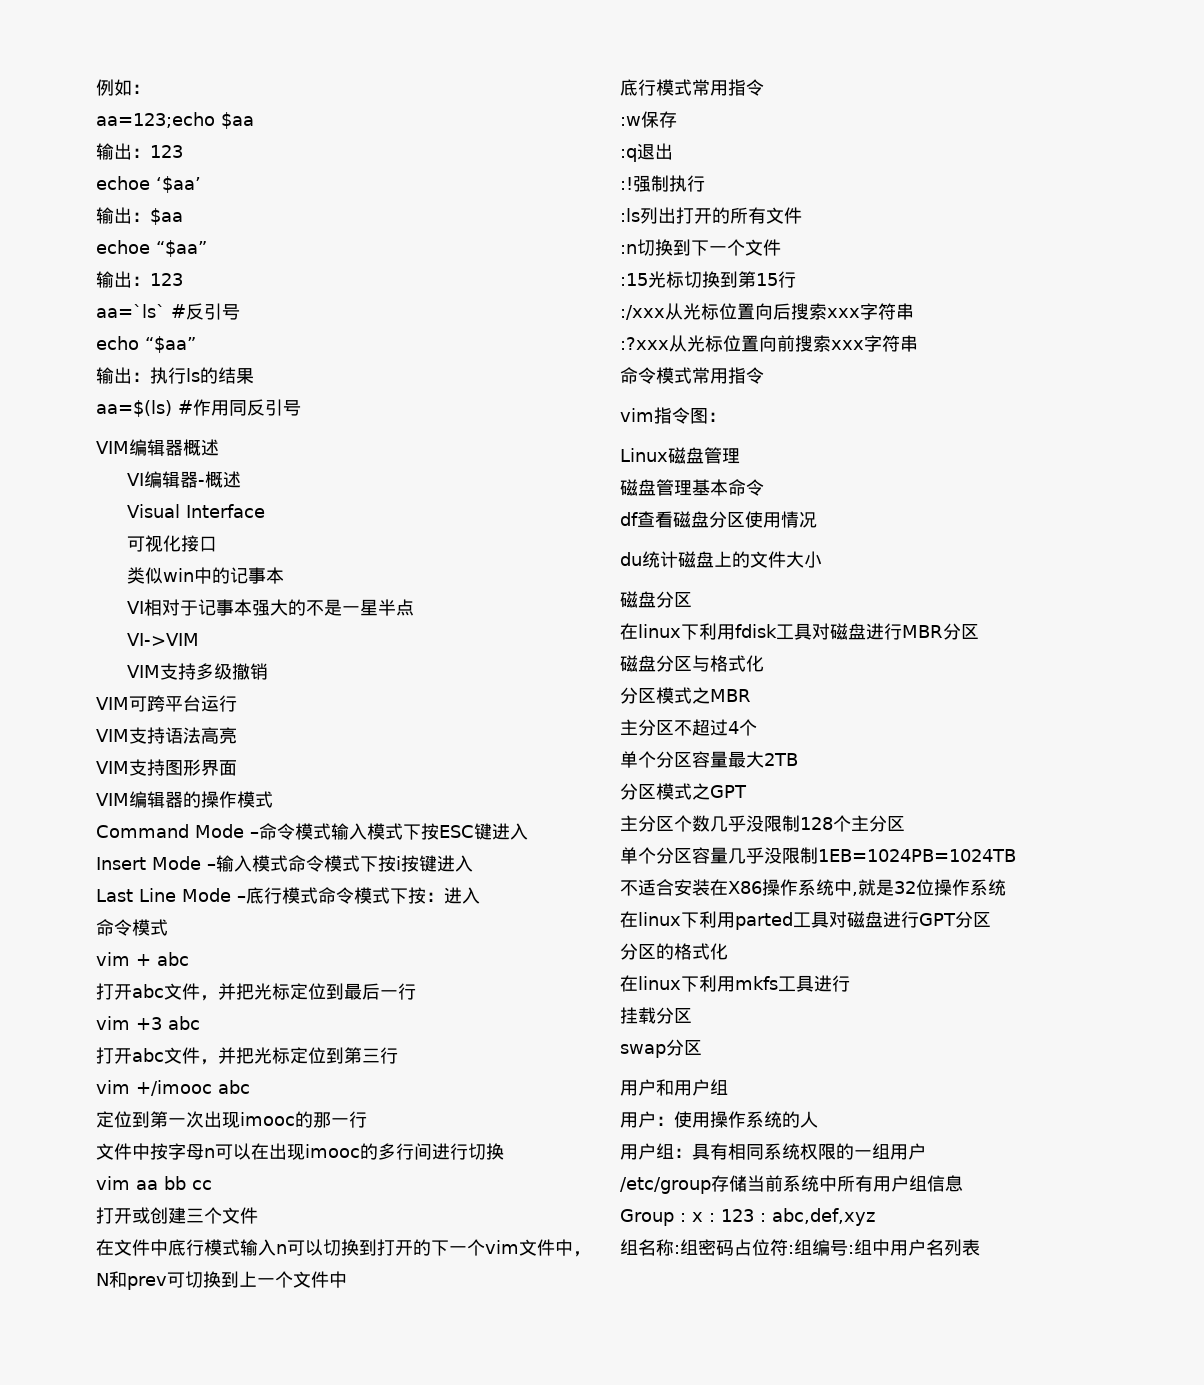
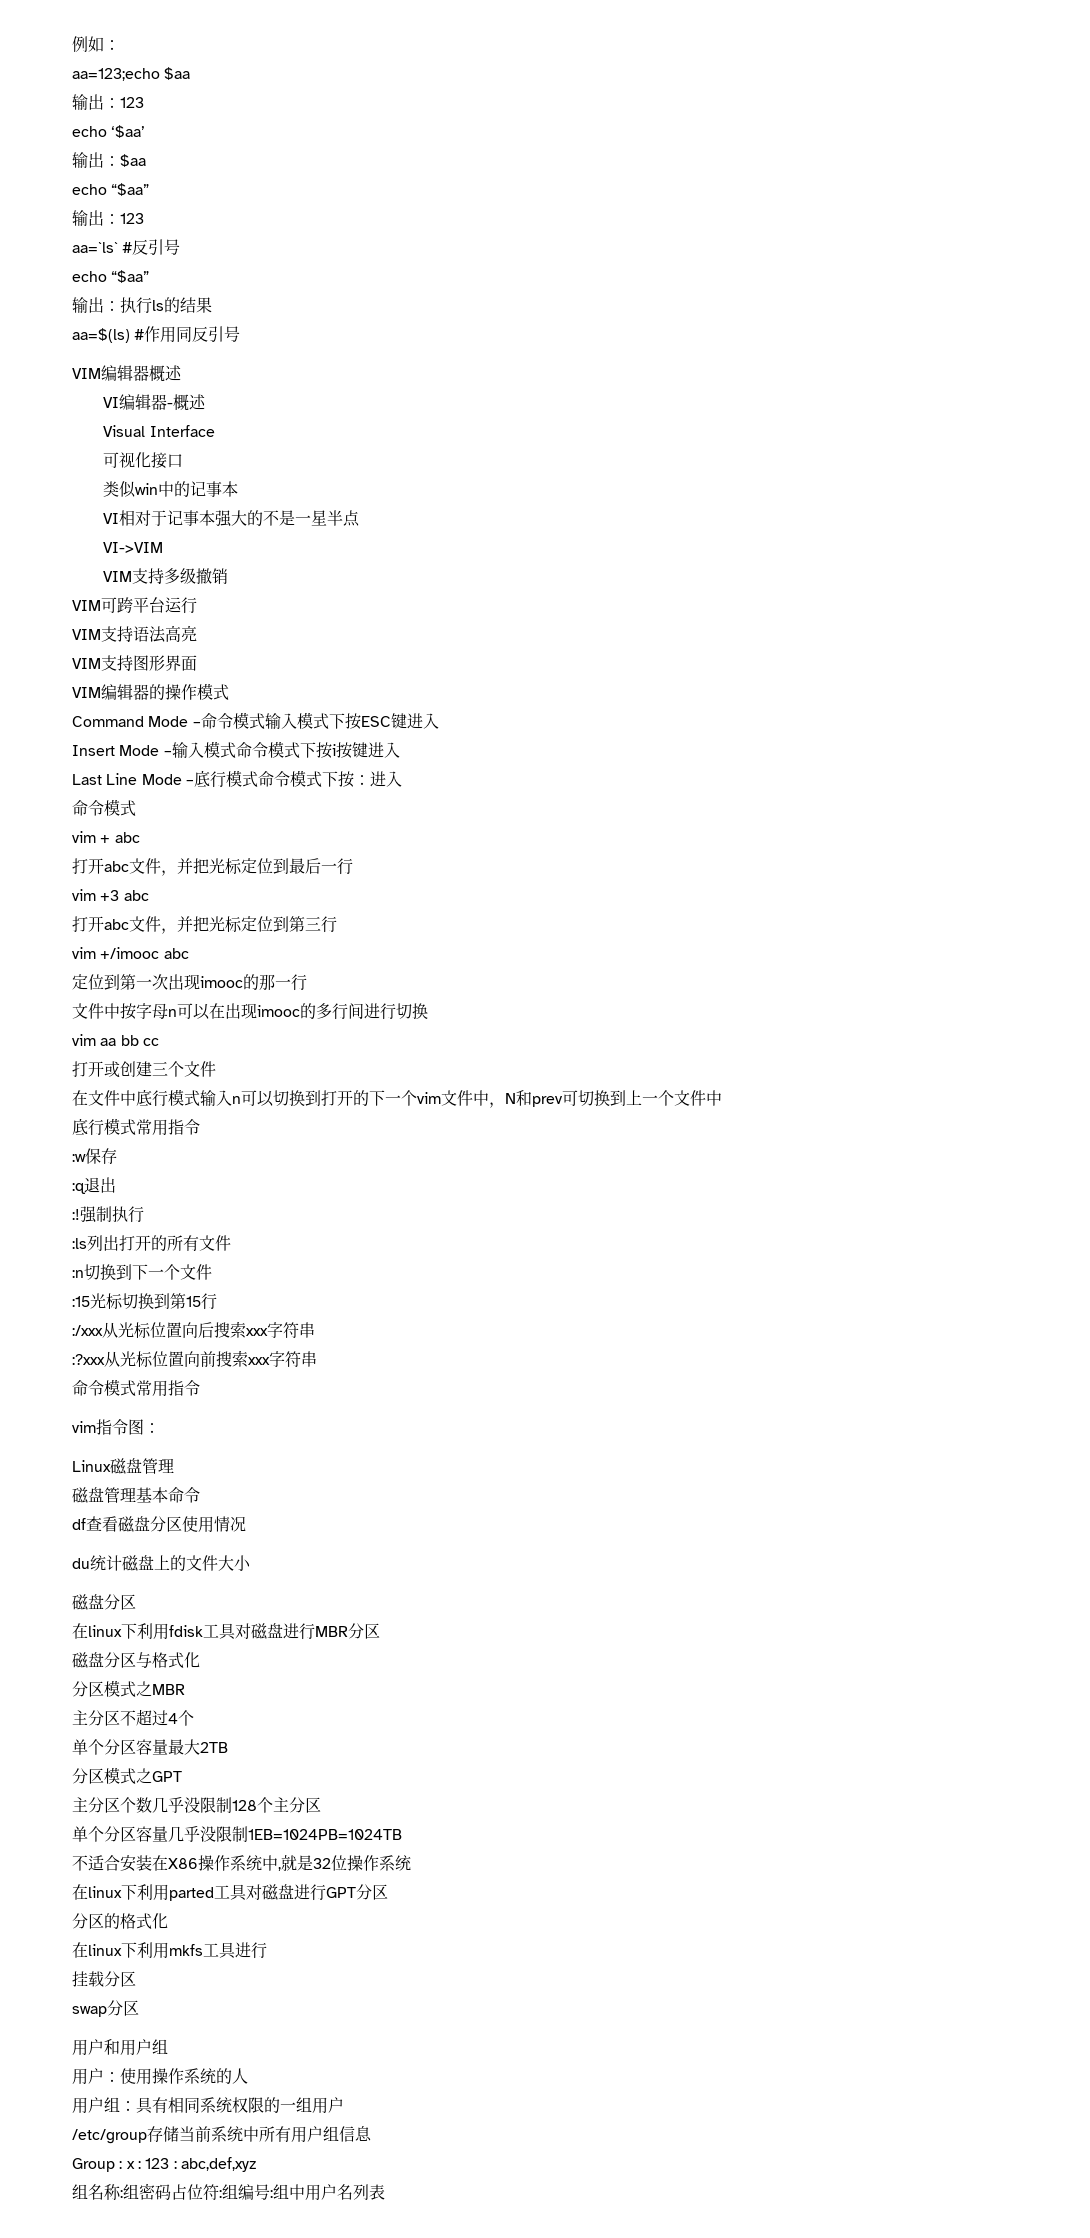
- echoe ‘$aa’
+ echo ‘$aa’
  输出：$aa
- echoe “$aa”
+ echo “$aa”

